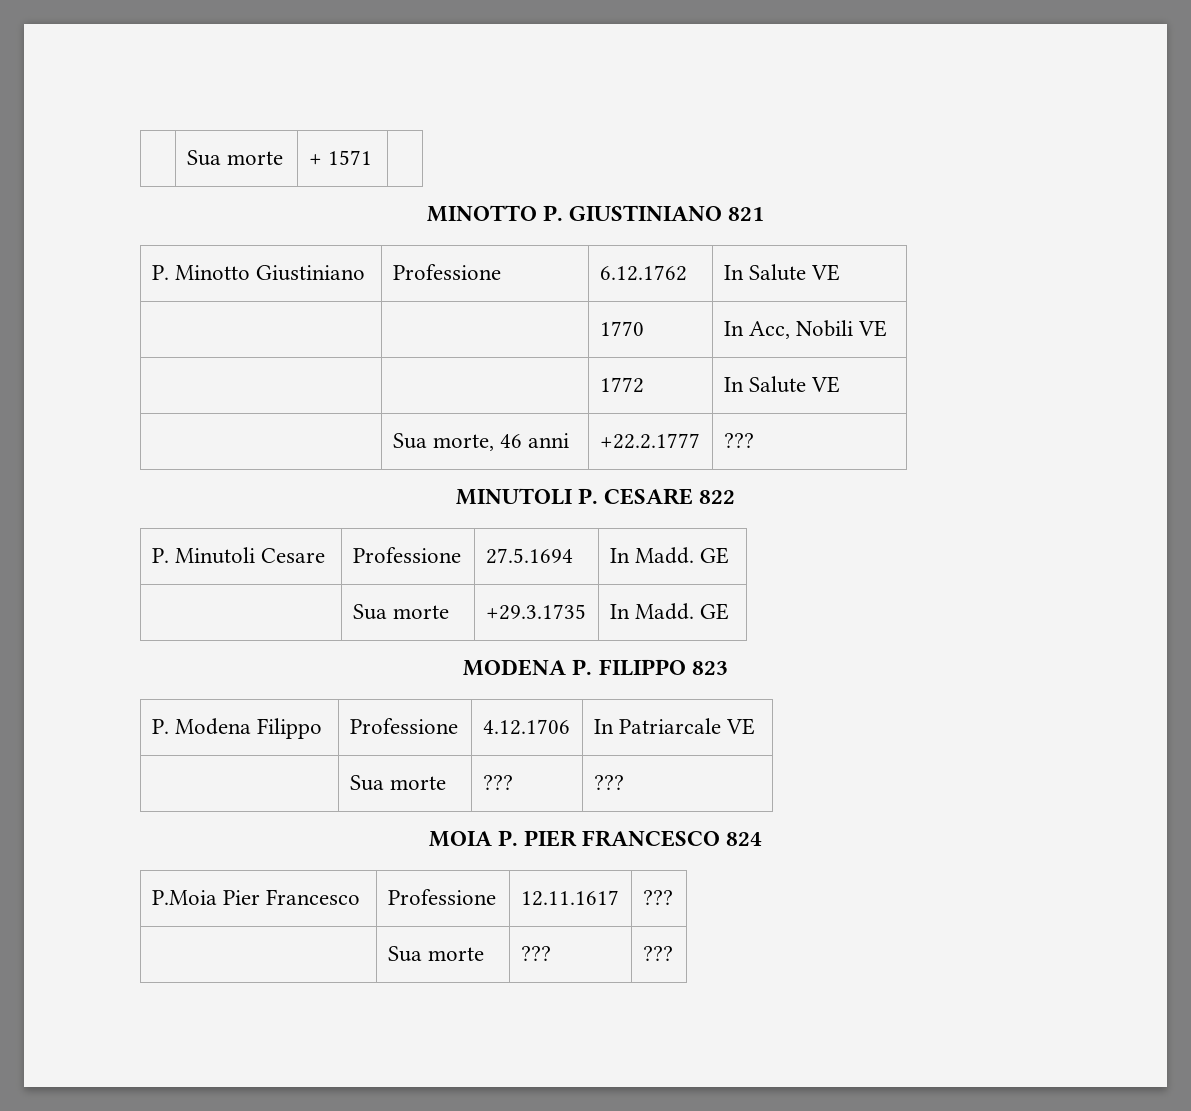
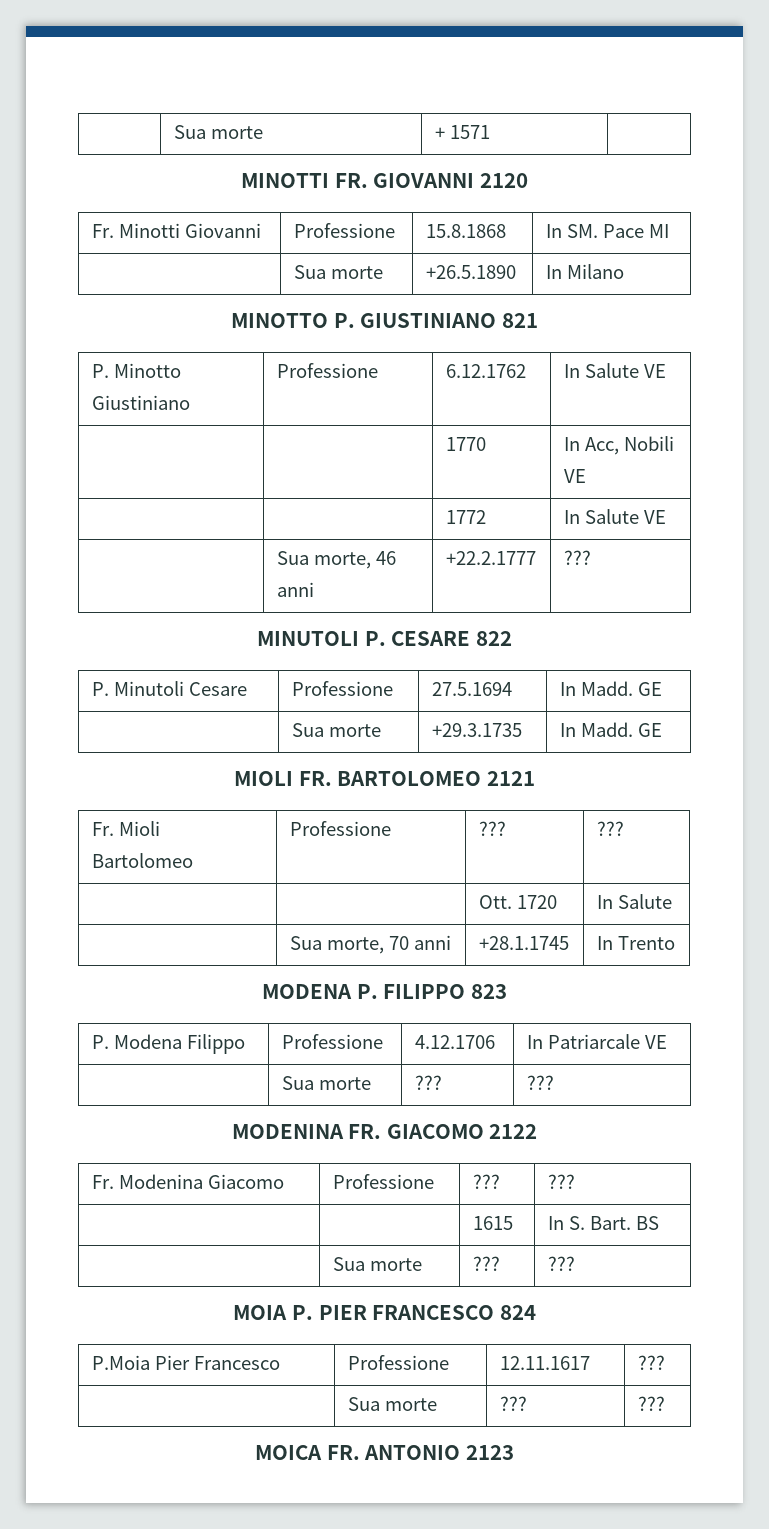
+ MINOTTI FR. GIOVANNI 2120
+ Fr. Minotti Giovanni | Professione | 15.8.1868 | In SM. Pace MI
+ | Sua morte | +26.5.1890 | In Milano
+ MIOLI FR. BARTOLOMEO 2121
+ Fr. Mioli Bartolomeo | Professione | ??? | ???
+ | | Ott. 1720 | In Salute
+ | Sua morte, 70 anni | +28.1.1745 | In Trento
+ MODENINA FR. GIACOMO 2122
+ Fr. Modenina Giacomo | Professione | ??? | ???
+ | | 1615 | In S. Bart. BS
+ | Sua morte | ??? | ???
+ MOICA FR. ANTONIO 2123

